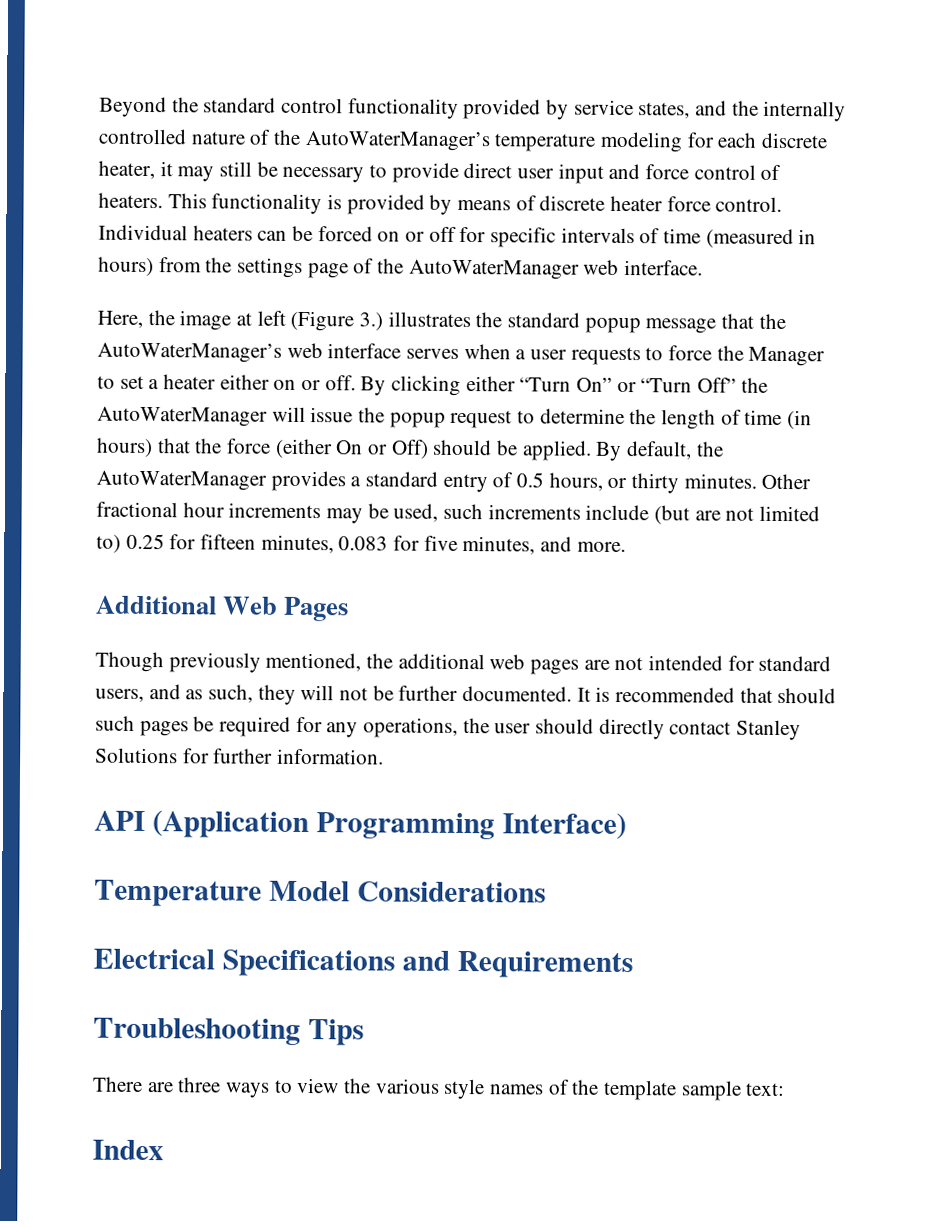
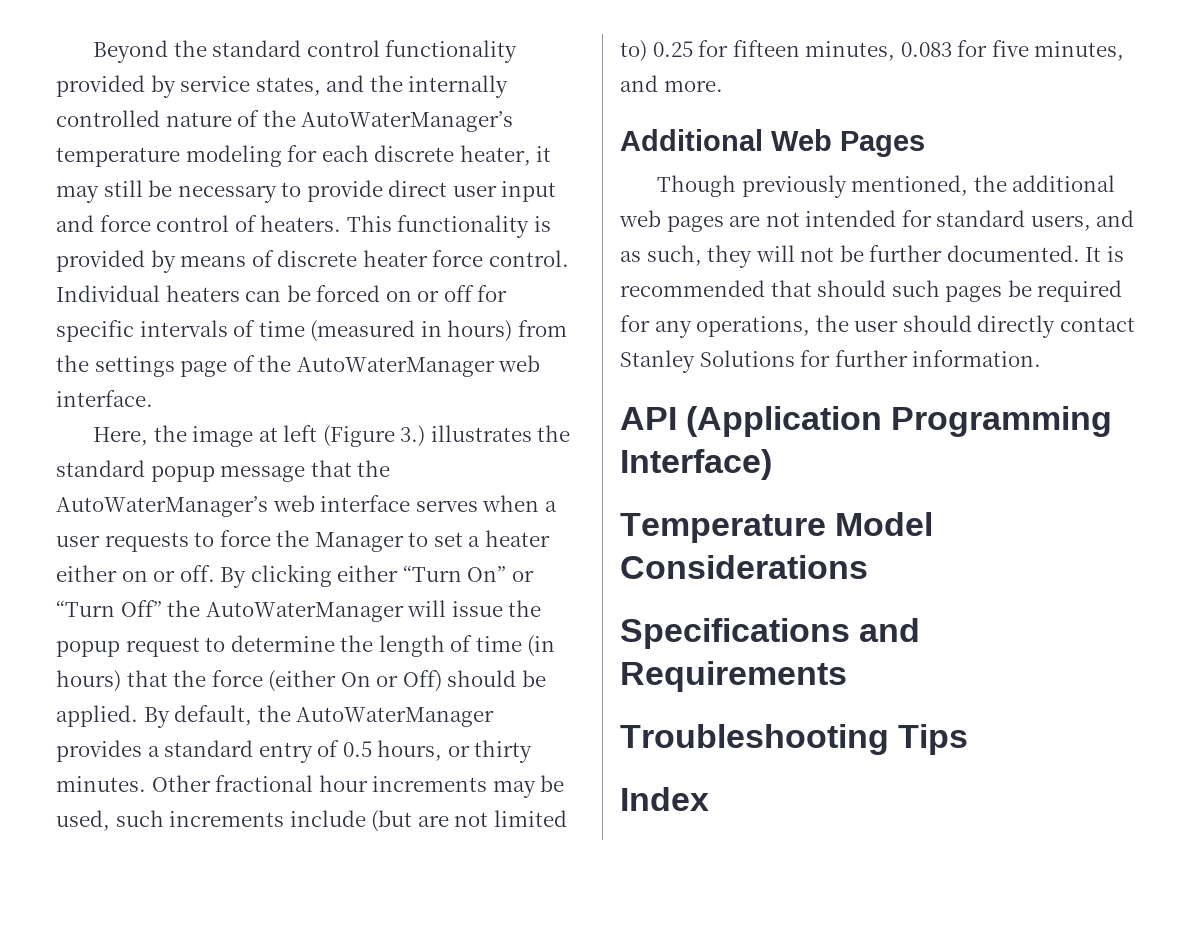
- Electrical Specifications and Requirements
+ Specifications and Requirements
- There are three ways to view the various style names of the template sample text:

